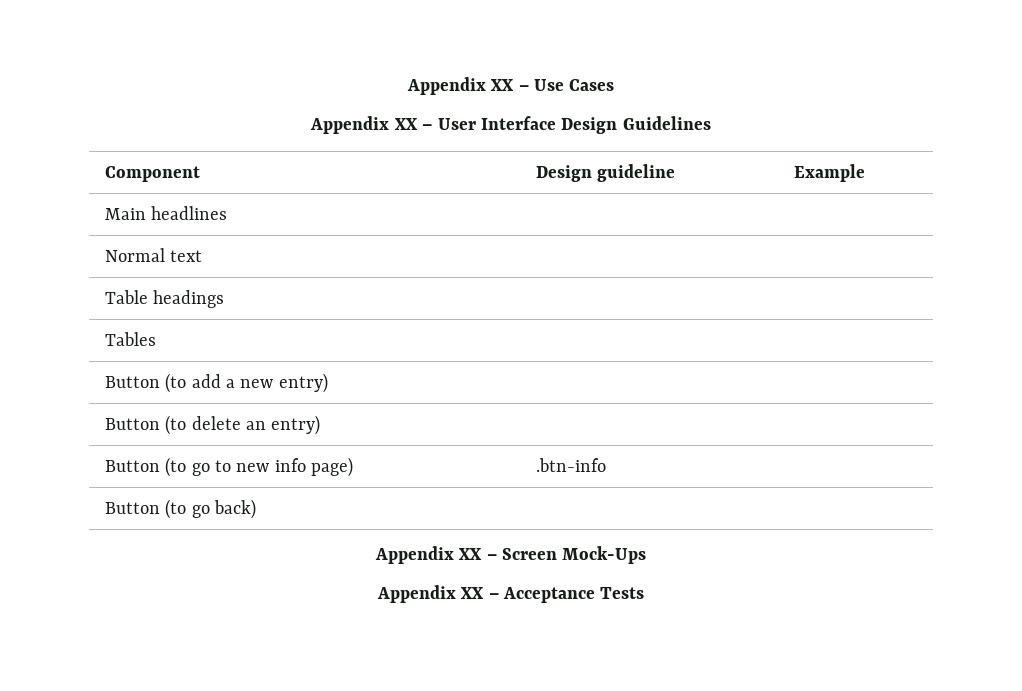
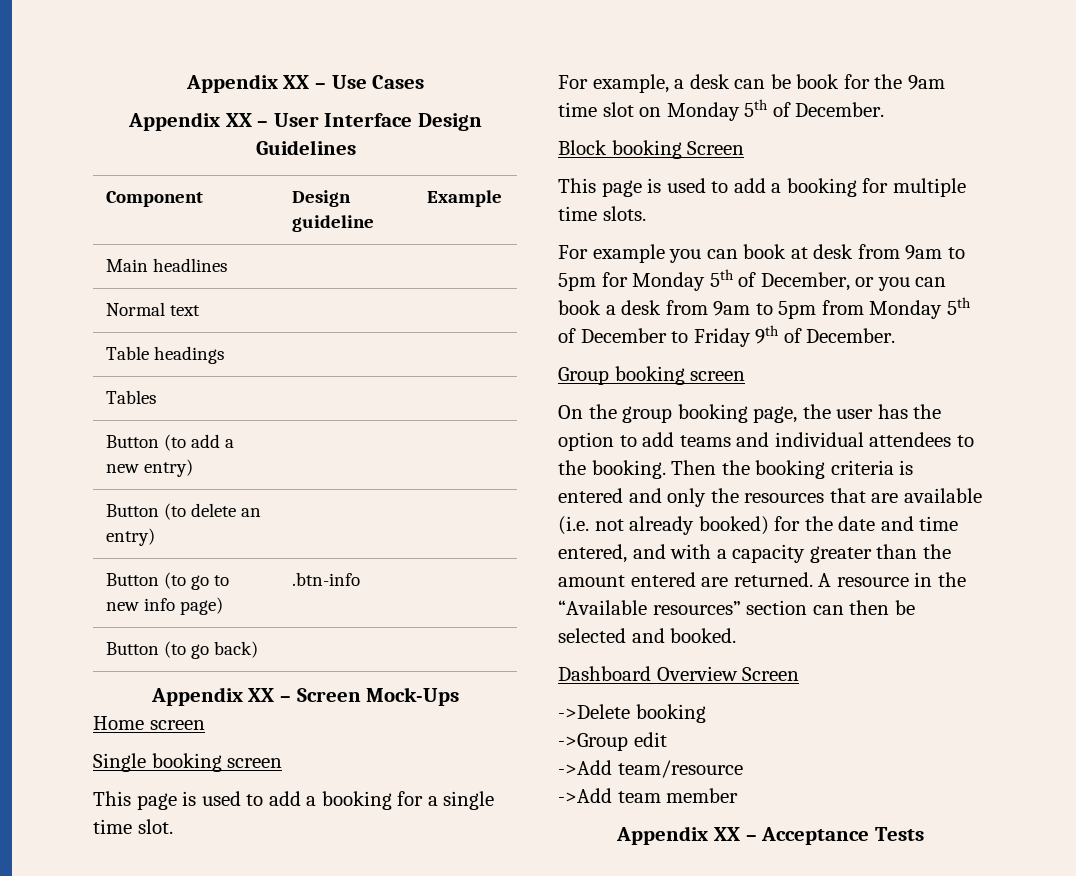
+ Home screen
+ Single booking screen
+ This page is used to add a booking for a single time slot.
+ For example, a desk can be book for the 9am time slot on Monday 5th of December.
+ Block booking Screen
+ This page is used to add a booking for multiple time slots.
+ For example you can book at desk from 9am to 5pm for Monday 5th of December, or you can book a desk from 9am to 5pm from Monday 5th of December to Friday 9th of December.
+ Group booking screen
+ On the group booking page, the user has the option to add teams and individual attendees to the booking. Then the booking criteria is entered and only the resources that are available (i.e. not already booked) for the date and time entered, and with a capacity greater than the amount entered are returned. A resource in the “Available resources” section can then be selected and booked.
+ Dashboard Overview Screen
+ ->Delete booking
+ ->Group edit
+ ->Add team/resource
+ ->Add team member

